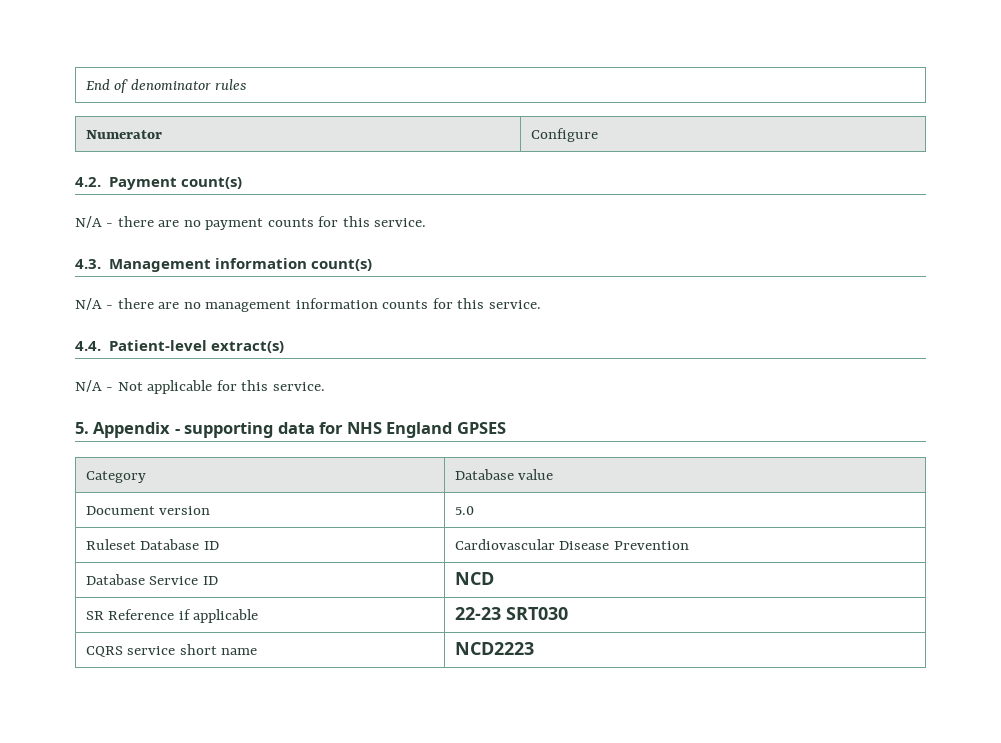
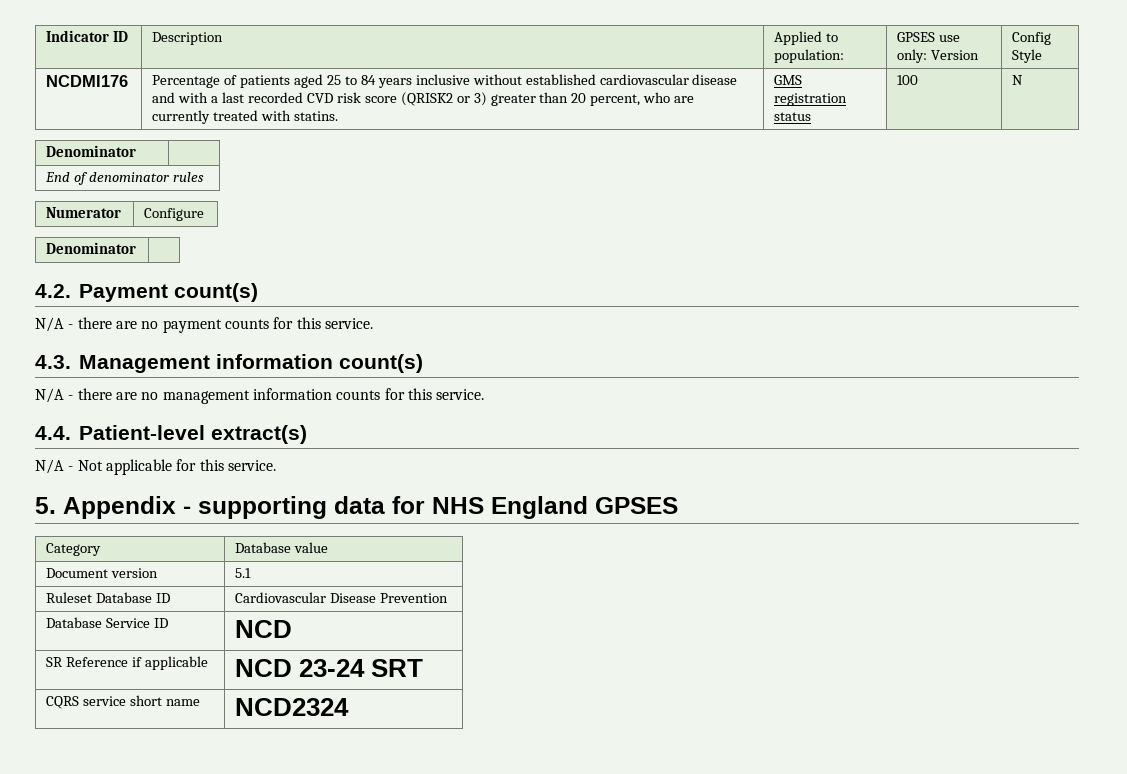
+ Indicator ID | Description | Applied to population: | GPSES use only: Version | Config Style
+ NCDMI176 | Percentage of patients aged 25 to 84 years inclusive without established cardiovascular disease and with a last recorded CVD risk score (QRISK2 or 3) greater than 20 percent, who are currently treated with statins. | GMS registration status | 100 | N
+ Denominator |
  Numerator | Configure
+ Denominator |
- Document version | 5.0
+ Document version | 5.1
- SR Reference if applicable | 22-23 SRT030
+ SR Reference if applicable | NCD 23-24 SRT
- CQRS service short name | NCD2223
+ CQRS service short name | NCD2324

